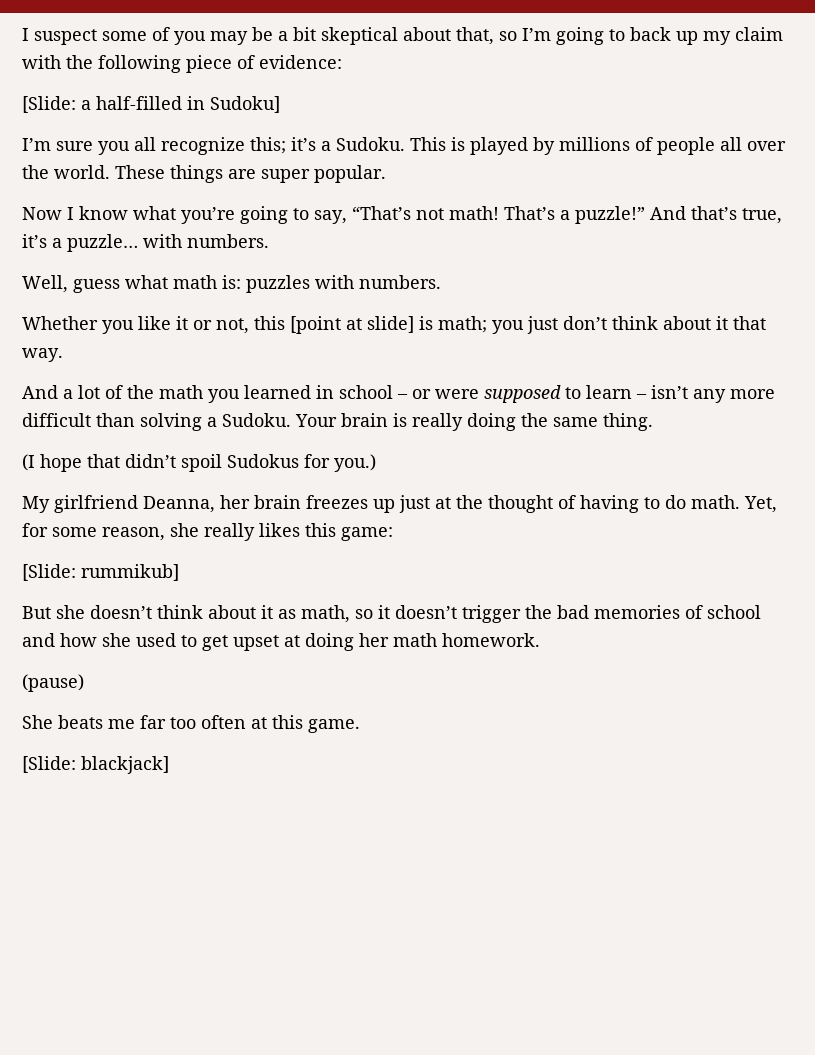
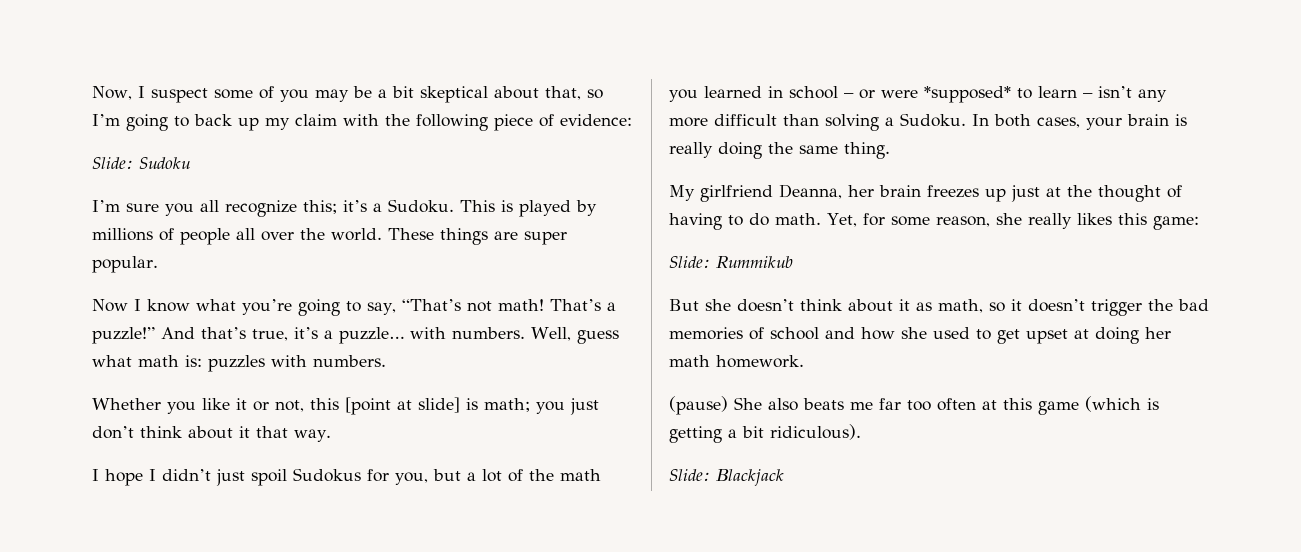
- I suspect some of you may be a bit skeptical about that, so I’m going to back up my claim with the following piece of evidence:
+ Now, I suspect some of you may be a bit skeptical about that, so I’m going to back up my claim with the following piece of evidence:
- [Slide: a half-filled in Sudoku]
+ Slide: Sudoku
- And that’s true, it’s a puzzle… with numbers.
- Well, guess what math is: puzzles with numbers.
+ And that’s true, it’s a puzzle… with numbers. Well, guess what math is: puzzles with numbers.
- And a lot of the math you learned in school – or were supposed to learn – isn’t any more difficult than solving a Sudoku.
+ I hope I didn’t just spoil Sudokus for you, but a lot of the math you learned in school – or were *supposed* to learn – isn’t any more difficult than solving a Sudoku.
- Your brain is really doing the same thing.
+ In both cases, your brain is really doing the same thing.
- (I hope that didn’t spoil Sudokus for you.)
- [Slide: rummikub]
+ Slide: Rummikub
- (pause)
- She beats me far too often at this game.
- [Slide: blackjack]
+ (pause) She also beats me far too often at this game (which is getting a bit ridiculous).
+ Slide: Blackjack

